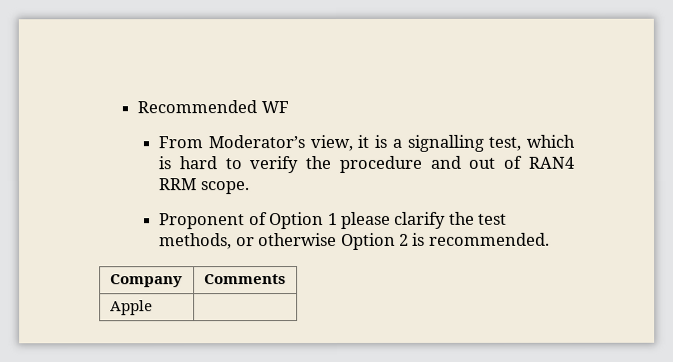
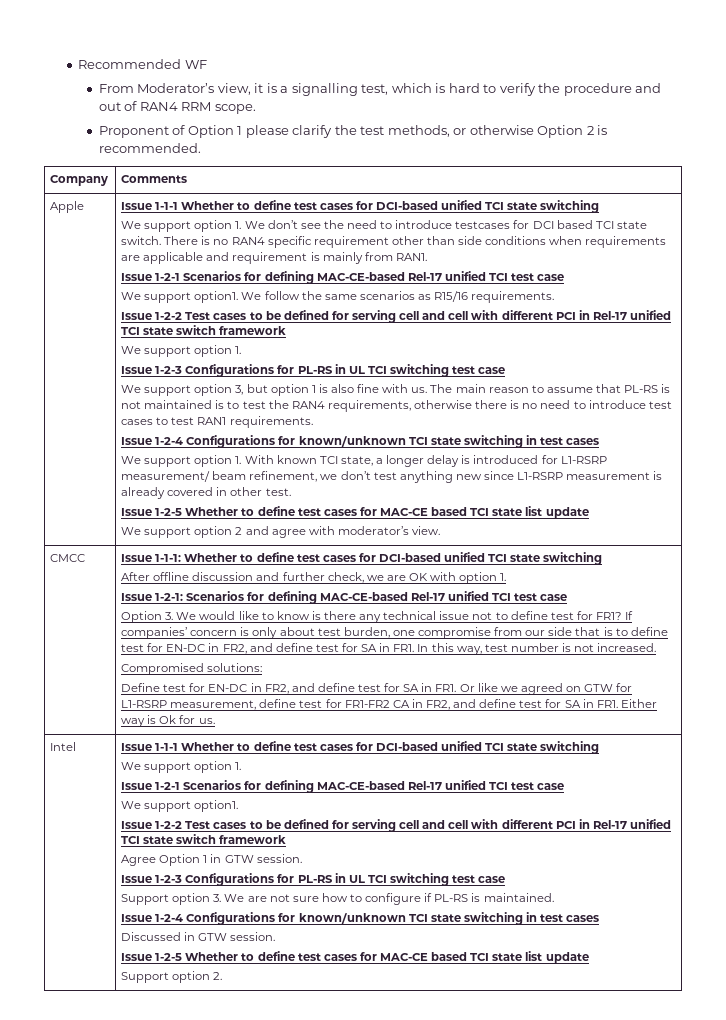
- Apple
+ Apple | Issue 1-1-1 Whether to define test cases for DCI-based unified TCI state switching
+ We support option 1. We don’t see the need to introduce testcases for DCI based TCI state switch. There is no RAN4 specific requirement other than side conditions when requirements are applicable and requirement is mainly from RAN1.
+ Issue 1-2-1 Scenarios for defining MAC-CE-based Rel-17 unified TCI test case
+ We support option1. We follow the same scenarios as R15/16 requirements.
+ Issue 1-2-2 Test cases to be defined for serving cell and cell with different PCI in Rel-17 unified TCI state switch framework
+ We support option 1.
+ Issue 1-2-3 Configurations for PL-RS in UL TCI switching test case
+ We support option 3, but option 1 is also fine with us. The main reason to assume that PL-RS is not maintained is to test the RAN4 requirements, otherwise there is no need to introduce test cases to test RAN1 requirements.
+ Issue 1-2-4 Configurations for known/unknown TCI state switching in test cases
+ We support option 1. With known TCI state, a longer delay is introduced for L1-RSRP measurement/ beam refinement, we don’t test anything new since L1-RSRP measurement is already covered in other test.
+ Issue 1-2-5 Whether to define test cases for MAC-CE based TCI state list update
+ We support option 2 and agree with moderator’s view.
+ CMCC | Issue 1-1-1: Whether to define test cases for DCI-based unified TCI state switching
+ After offline discussion and further check, we are OK with option 1.
+ Issue 1-2-1: Scenarios for defining MAC-CE-based Rel-17 unified TCI test case
+ Option 3. We would like to know is there any technical issue not to define test for FR1? If companies’ concern is only about test burden, one compromise from our side that is to define test for EN-DC in FR2, and define test for SA in FR1. In this way, test number is not increased.
+ Compromised solutions:
+ Define test for EN-DC in FR2, and define test for SA in FR1. Or like we agreed on GTW for L1-RSRP measurement, define test for FR1-FR2 CA in FR2, and define test for SA in FR1. Either way is Ok for us.
+ Intel | Issue 1-1-1 Whether to define test cases for DCI-based unified TCI state switching
+ We support option 1.
+ Issue 1-2-1 Scenarios for defining MAC-CE-based Rel-17 unified TCI test case
+ We support option1.
+ Issue 1-2-2 Test cases to be defined for serving cell and cell with different PCI in Rel-17 unified TCI state switch framework
+ Agree Option 1 in GTW session.
+ Issue 1-2-3 Configurations for PL-RS in UL TCI switching test case
+ Support option 3. We are not sure how to configure if PL-RS is maintained.
+ Issue 1-2-4 Configurations for known/unknown TCI state switching in test cases
+ Discussed in GTW session.
+ Issue 1-2-5 Whether to define test cases for MAC-CE based TCI state list update
+ Support option 2.

